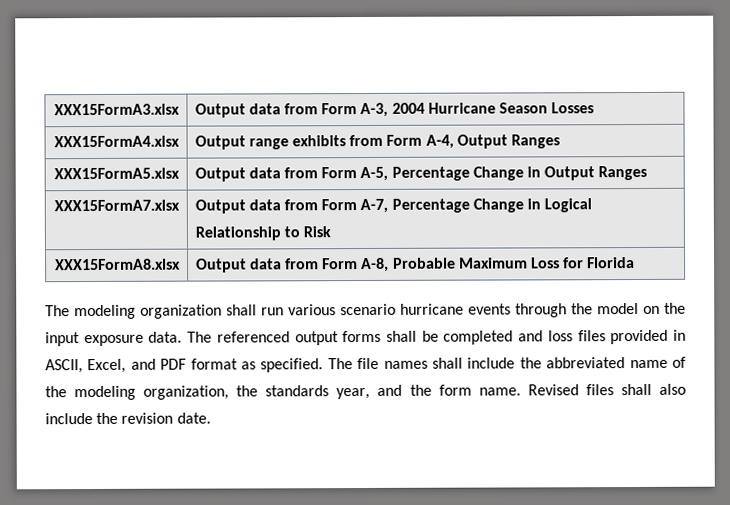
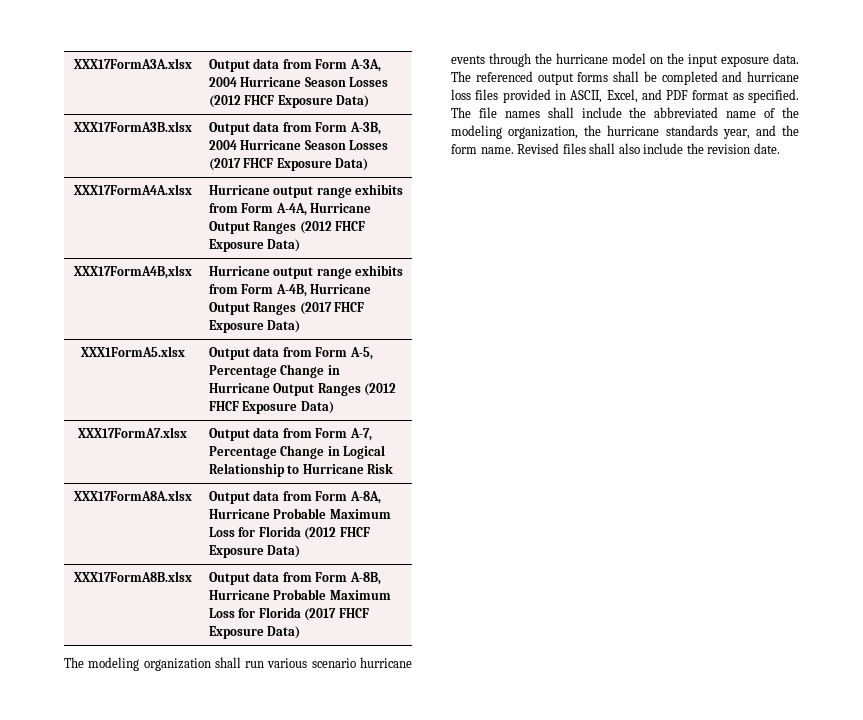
- XXX15FormA3.xlsx | Output data from Form A-3, 2004 Hurricane Season Losses
- XXX15FormA4.xlsx | Output range exhibits from Form A-4, Output Ranges
- XXX15FormA5.xlsx | Output data from Form A-5, Percentage Change in Output Ranges
- XXX15FormA7.xlsx | Output data from Form A-7, Percentage Change in Logical Relationship to Risk
+ XXX17FormA3A.xlsx | Output data from Form A-3A, 2004 Hurricane Season Losses (2012 FHCF Exposure Data)
+ XXX17FormA3B.xlsx | Output data from Form A-3B, 2004 Hurricane Season Losses (2017 FHCF Exposure Data)
+ XXX17FormA4A.xlsx | Hurricane output range exhibits from Form A-4A, Hurricane Output Ranges (2012 FHCF Exposure Data)
+ XXX17FormA4B,xlsx | Hurricane output range exhibits from Form A-4B, Hurricane Output Ranges (2017 FHCF Exposure Data)
+ XXX1FormA5.xlsx | Output data from Form A-5, Percentage Change in Hurricane Output Ranges (2012 FHCF Exposure Data)
+ XXX17FormA7.xlsx | Output data from Form A-7, Percentage Change in Logical Relationship to Hurricane Risk
- XXX15FormA8.xlsx | Output data from Form A-8, Probable Maximum Loss for Florida
+ XXX17FormA8A.xlsx | Output data from Form A-8A, Hurricane Probable Maximum Loss for Florida (2012 FHCF Exposure Data)
+ XXX17FormA8B.xlsx | Output data from Form A-8B, Hurricane Probable Maximum Loss for Florida (2017 FHCF Exposure Data)
- The modeling organization shall run various scenario hurricane events through the model on the input exposure data.
+ The modeling organization shall run various scenario hurricane events through the hurricane model on the input exposure data.
- The referenced output forms shall be completed and loss files provided in ASCII, Excel, and PDF format as specified.
+ The referenced output forms shall be completed and hurricane loss files provided in ASCII, Excel, and PDF format as specified.
- The file names shall include the abbreviated name of the modeling organization, the standards year, and the form name.
+ The file names shall include the abbreviated name of the modeling organization, the hurricane standards year, and the form name.

